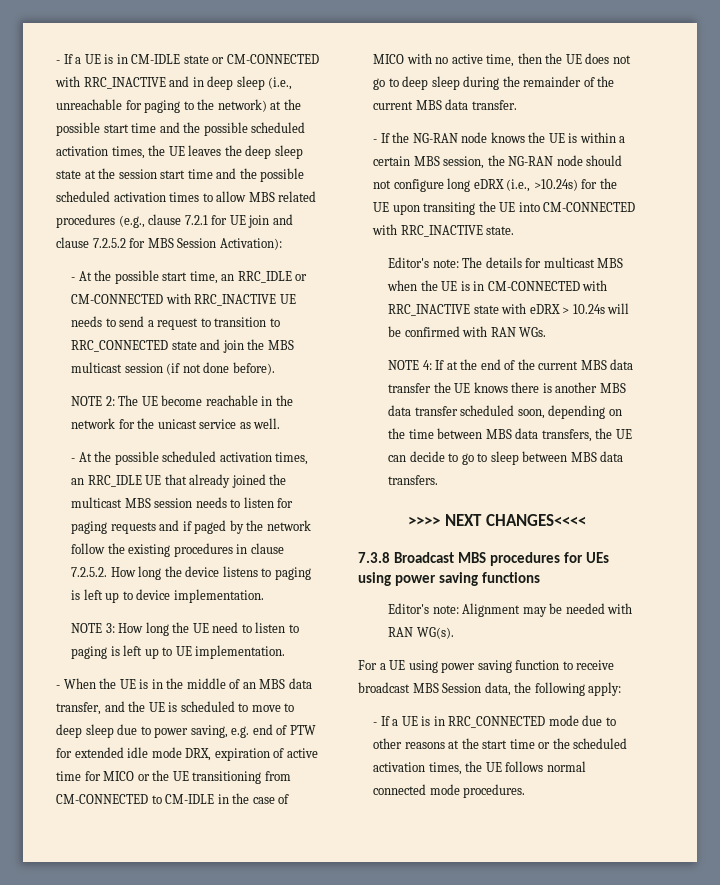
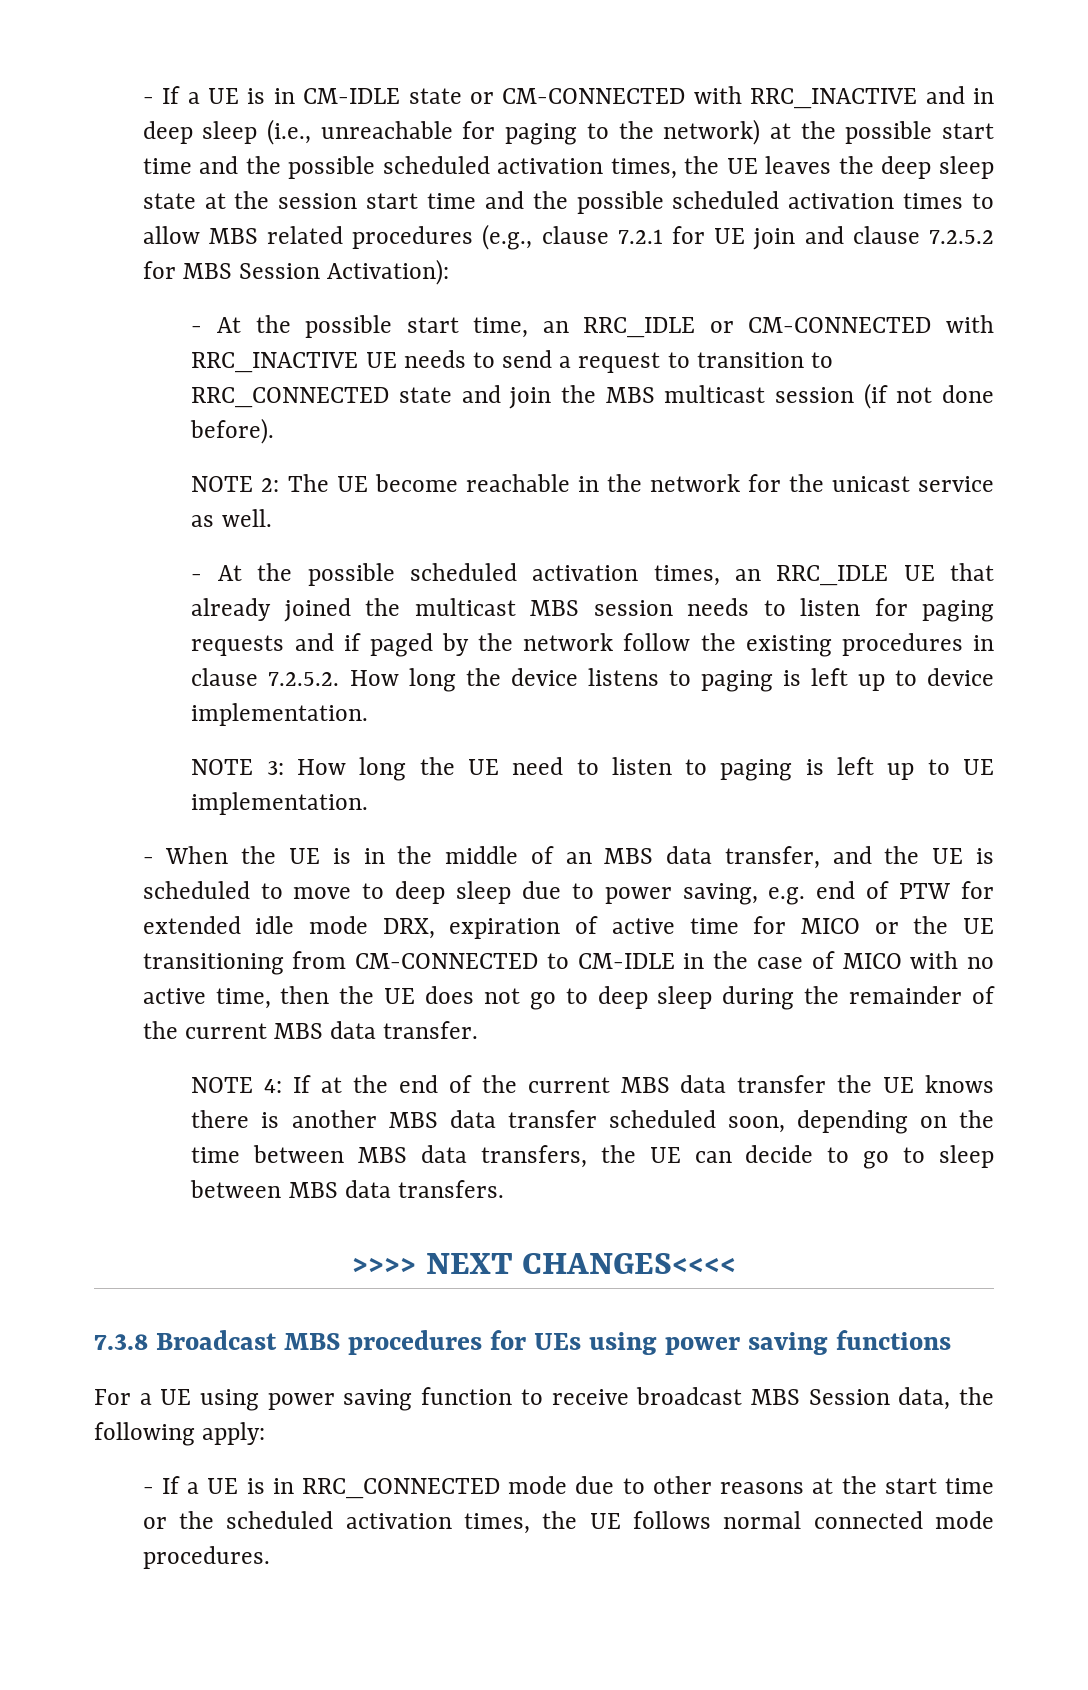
- - If the NG-RAN node knows the UE is within a certain MBS session, the NG-RAN node should not configure long eDRX (i.e., >10.24s) for the UE upon transiting the UE into CM-CONNECTED with RRC_INACTIVE state.
- Editor's note: The details for multicast MBS when the UE is in CM-CONNECTED with RRC_INACTIVE state with eDRX > 10.24s will be confirmed with RAN WGs.
- Editor's note: Alignment may be needed with RAN WG(s).

